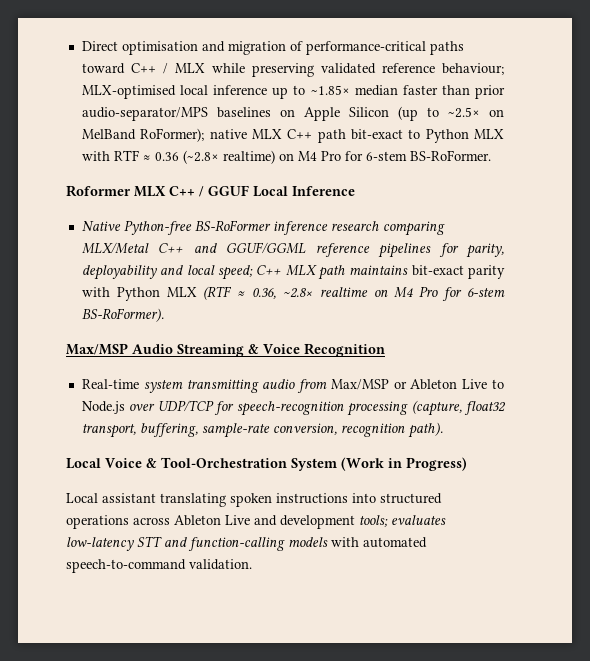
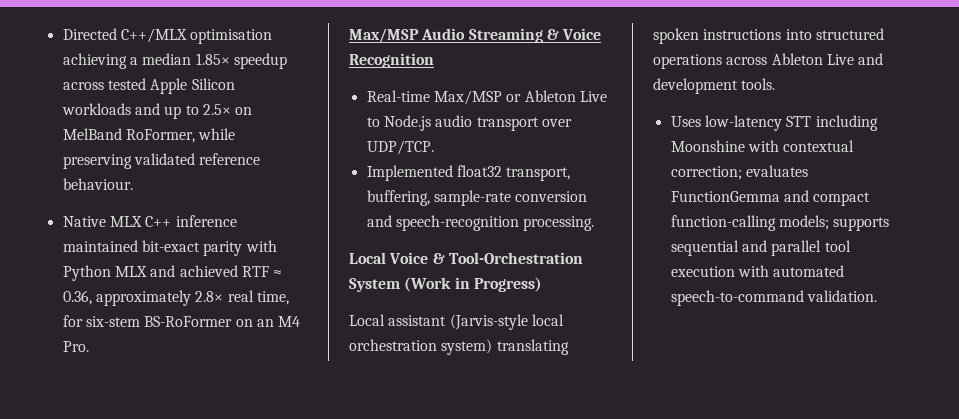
- Direct optimisation and migration of performance-critical paths toward C++ / MLX while preserving validated reference behaviour; MLX-optimised local inference up to ~1.85× median faster than prior audio-separator/MPS baselines on Apple Silicon (up to ~2.5× on MelBand RoFormer); native MLX C++ path bit-exact to Python MLX with RTF ≈ 0.36 (~2.8× realtime) on M4 Pro for 6-stem BS-RoFormer.
- Roformer MLX C++ / GGUF Local Inference
- Native Python-free BS-RoFormer inference research comparing MLX/Metal C++ and GGUF/GGML reference pipelines for parity, deployability and local speed; C++ MLX path maintains bit-exact parity with Python MLX (RTF ≈ 0.36, ~2.8× realtime on M4 Pro for 6-stem BS-RoFormer).
+ Directed C++/MLX optimisation achieving a median 1.85× speedup across tested Apple Silicon workloads and up to 2.5× on MelBand RoFormer, while preserving validated reference behaviour.
+ Native MLX C++ inference maintained bit-exact parity with Python MLX and achieved RTF ≈ 0.36, approximately 2.8× real time, for six-stem BS-RoFormer on an M4 Pro.
- Real-time system transmitting audio from Max/MSP or Ableton Live to Node.js over UDP/TCP for speech-recognition processing (capture, float32 transport, buffering, sample-rate conversion, recognition path).
+ Real-time Max/MSP or Ableton Live to Node.js audio transport over UDP/TCP.
+ Implemented float32 transport, buffering, sample-rate conversion and speech-recognition processing.
- Local assistant translating spoken instructions into structured operations across Ableton Live and development tools; evaluates low-latency STT and function-calling models with automated speech-to-command validation.
+ Local assistant (Jarvis-style local orchestration system) translating spoken instructions into structured operations across Ableton Live and development tools.
+ Uses low-latency STT including Moonshine with contextual correction; evaluates FunctionGemma and compact function-calling models; supports sequential and parallel tool execution with automated speech-to-command validation.

